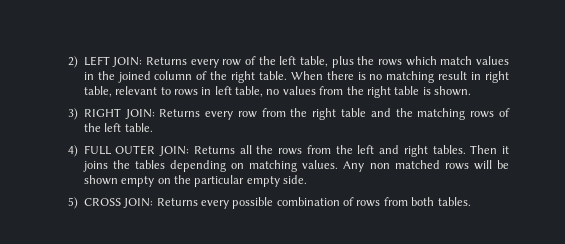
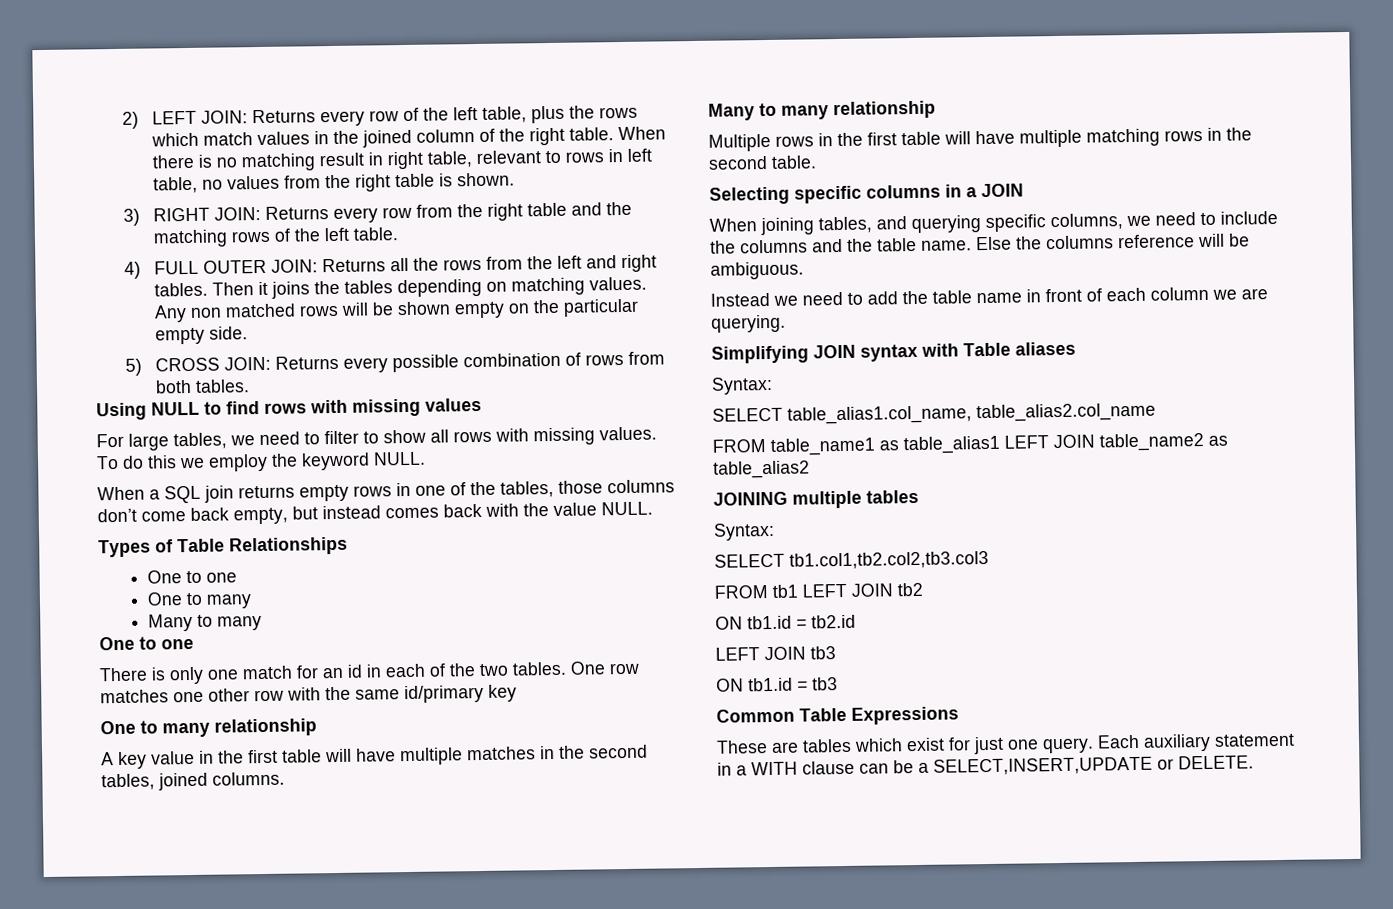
+ Using NULL to find rows with missing values
+ For large tables, we need to filter to show all rows with missing values. To do this we employ the keyword NULL.
+ When a SQL join returns empty rows in one of the tables, those columns don’t come back empty, but instead comes back with the value NULL.
+ Types of Table Relationships
+ One to one
+ One to many
+ Many to many
+ One to one
+ There is only one match for an id in each of the two tables. One row matches one other row with the same id/primary key
+ One to many relationship
+ A key value in the first table will have multiple matches in the second tables, joined columns.
+ Many to many relationship
+ Multiple rows in the first table will have multiple matching rows in the second table.
+ Selecting specific columns in a JOIN
+ When joining tables, and querying specific columns, we need to include the columns and the table name. Else the columns reference will be ambiguous.
+ Instead we need to add the table name in front of each column we are querying.
+ Simplifying JOIN syntax with Table aliases
+ Syntax:
+ SELECT table_alias1.col_name, table_alias2.col_name
+ FROM table_name1 as table_alias1 LEFT JOIN table_name2 as table_alias2
+ JOINING multiple tables
+ Syntax:
+ SELECT tb1.col1,tb2.col2,tb3.col3
+ FROM tb1 LEFT JOIN tb2
+ ON tb1.id = tb2.id
+ LEFT JOIN tb3
+ ON tb1.id = tb3
+ Common Table Expressions
+ These are tables which exist for just one query. Each auxiliary statement in a WITH clause can be a SELECT,INSERT,UPDATE or DELETE.

